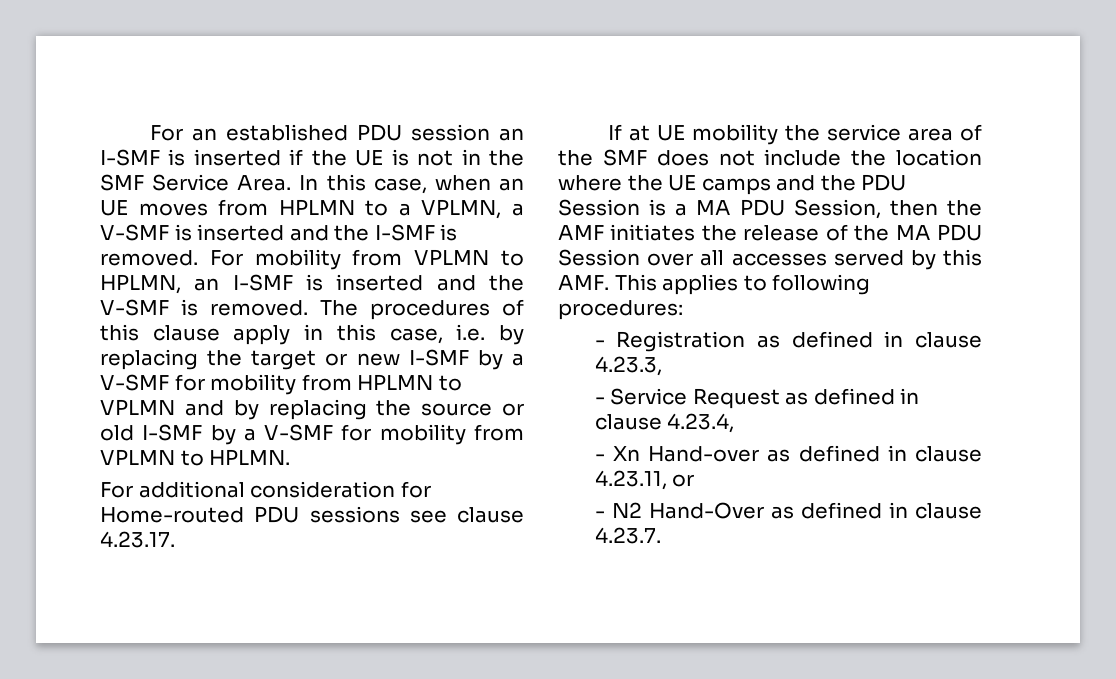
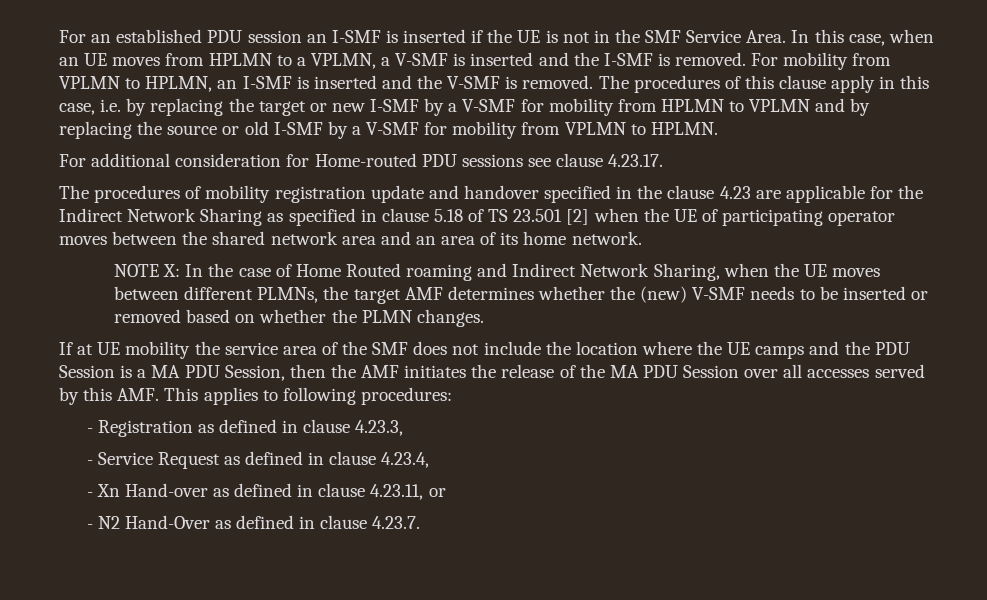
+ The procedures of mobility registration update and handover specified in the clause 4.23 are applicable for the Indirect Network Sharing as specified in clause 5.18 of TS 23.501 [2] when the UE of participating operator moves between the shared network area and an area of its home network.
+ NOTE X: In the case of Home Routed roaming and Indirect Network Sharing, when the UE moves between different PLMNs, the target AMF determines whether the (new) V-SMF needs to be inserted or removed based on whether the PLMN changes.

